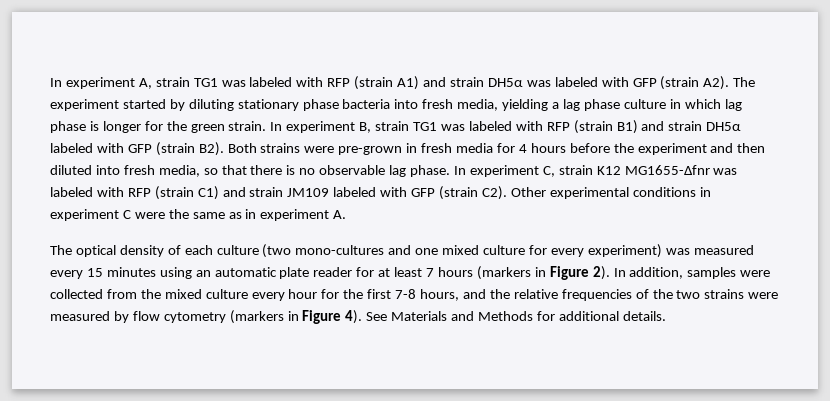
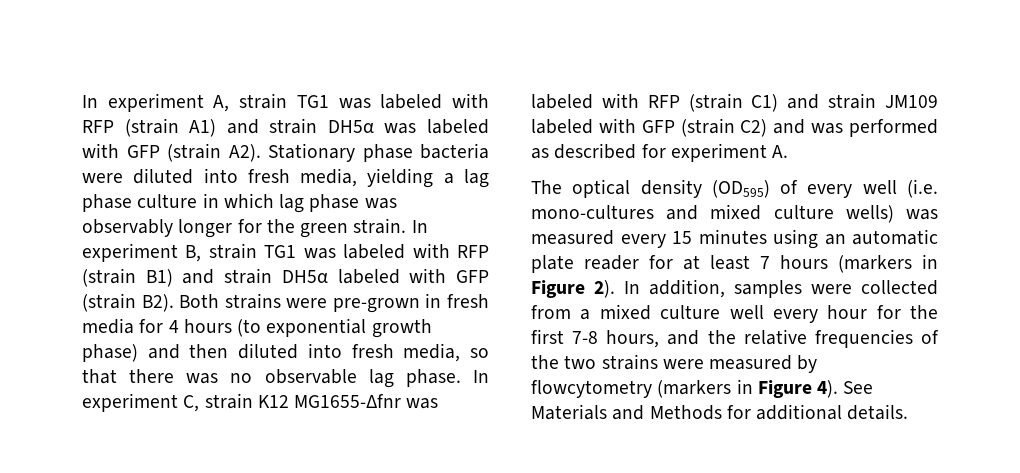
- In experiment A, strain TG1 was labeled with RFP (strain A1) and strain DH5α was labeled with GFP (strain A2). The experiment started by diluting stationary phase bacteria into fresh media, yielding a lag phase culture in which lag phase is longer for the green strain.
+ In experiment A, strain TG1 was labeled with RFP (strain A1) and strain DH5α was labeled with GFP (strain A2). Stationary phase bacteria were diluted into fresh media, yielding a lag phase culture in which lag phase was observably longer for the green strain.
- In experiment B, strain TG1 was labeled with RFP (strain B1) and strain DH5α labeled with GFP (strain B2). Both strains were pre-grown in fresh media for 4 hours before the experiment and then diluted into fresh media, so that there is no observable lag phase.
+ In experiment B, strain TG1 was labeled with RFP (strain B1) and strain DH5α labeled with GFP (strain B2). Both strains were pre-grown in fresh media for 4 hours (to exponential growth phase) and then diluted into fresh media, so that there was no observable lag phase.
- In experiment C, strain K12 MG1655-Δfnr was labeled with RFP (strain C1) and strain JM109 labeled with GFP (strain C2). Other experimental conditions in experiment C were the same as in experiment A.
+ In experiment C, strain K12 MG1655-Δfnr was labeled with RFP (strain C1) and strain JM109 labeled with GFP (strain C2) and was performed as described for experiment A.
- The optical density of each culture (two mono-cultures and one mixed culture for every experiment) was measured every 15 minutes using an automatic plate reader for at least 7 hours (markers in Figure 2).
+ The optical density (OD595) of every well (i.e. mono-cultures and mixed culture wells) was measured every 15 minutes using an automatic plate reader for at least 7 hours (markers in Figure 2).
- In addition, samples were collected from the mixed culture every hour for the first 7-8 hours, and the relative frequencies of the two strains were measured by flow cytometry (markers in Figure 4).
+ In addition, samples were collected from a mixed culture well every hour for the first 7-8 hours, and the relative frequencies of the two strains were measured by flowcytometry (markers in Figure 4).

